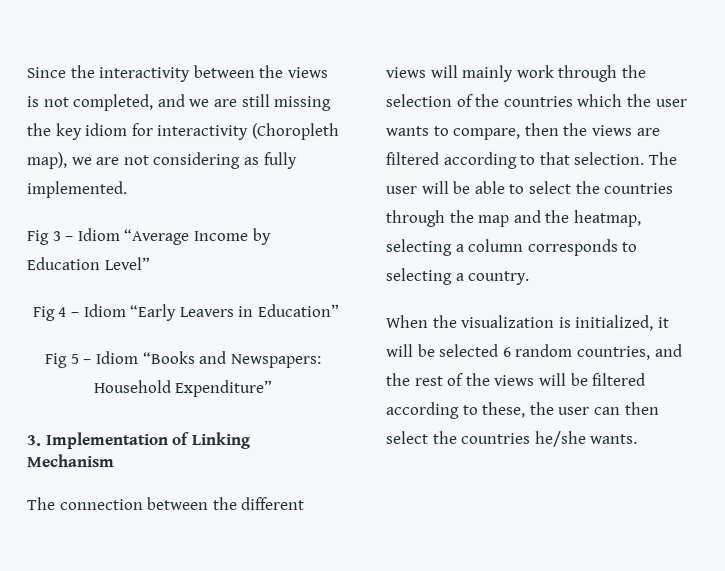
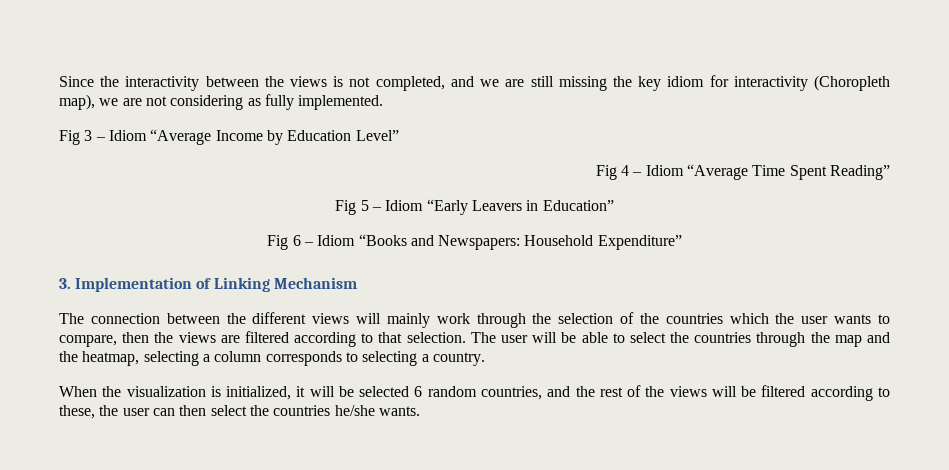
- Fig 4 – Idiom “Early Leavers in Education”
+ Fig 4 – Idiom “Average Time Spent Reading”
+ Fig 5 – Idiom “Early Leavers in Education”
- Fig 5 – Idiom “Books and Newspapers: Household Expenditure”
+ Fig 6 – Idiom “Books and Newspapers: Household Expenditure”

